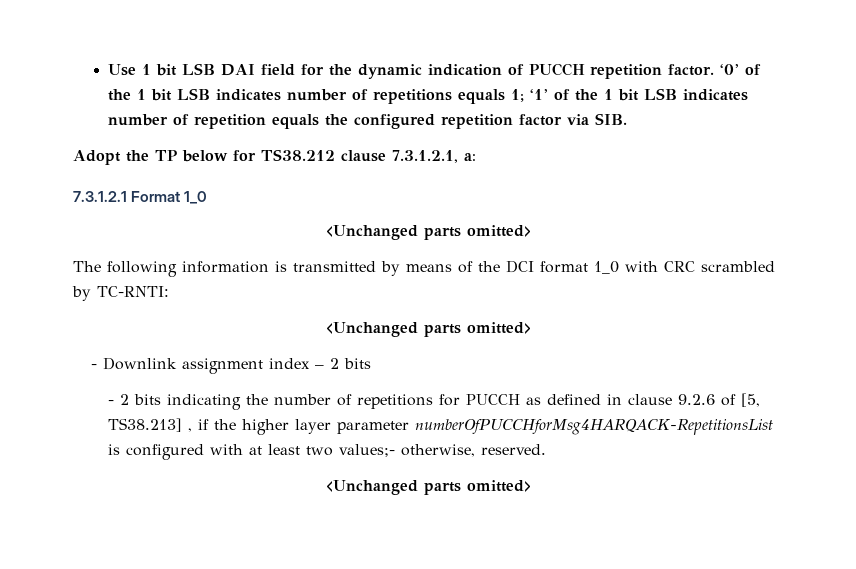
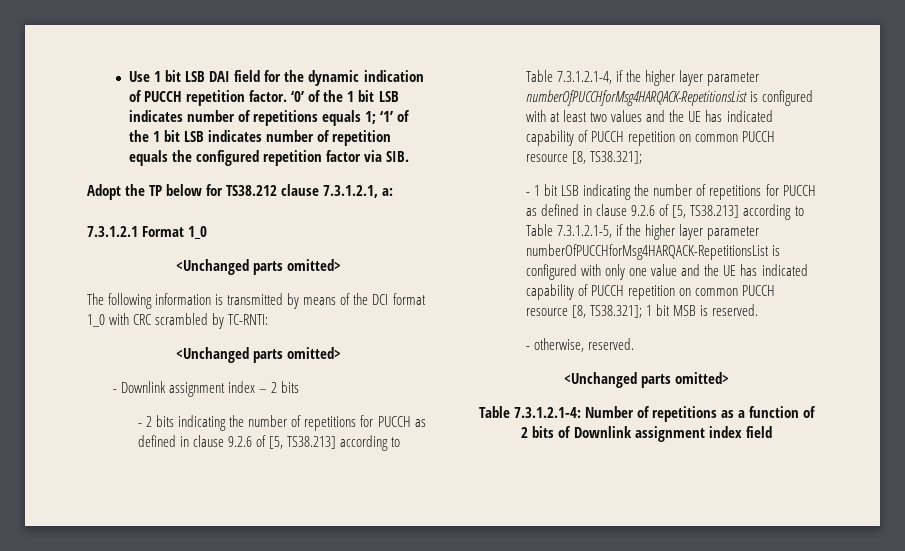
- - 2 bits indicating the number of repetitions for PUCCH as defined in clause 9.2.6 of [5, TS38.213] , if the higher layer parameter numberOfPUCCHforMsg4HARQACK-RepetitionsList is configured with at least two values;- otherwise, reserved.
+ - 2 bits indicating the number of repetitions for PUCCH as defined in clause 9.2.6 of [5, TS38.213] according to Table 7.3.1.2.1-4, if the higher layer parameter numberOfPUCCHforMsg4HARQACK-RepetitionsList is configured with at least two values and the UE has indicated capability of PUCCH repetition on common PUCCH resource [8, TS38.321];
+ - 1 bit LSB indicating the number of repetitions for PUCCH as defined in clause 9.2.6 of [5, TS38.213] according to Table 7.3.1.2.1-5, if the higher layer parameter numberOfPUCCHforMsg4HARQACK-RepetitionsList is configured with only one value and the UE has indicated capability of PUCCH repetition on common PUCCH resource [8, TS38.321]; 1 bit MSB is reserved.
+ - otherwise, reserved.
+ Table 7.3.1.2.1-4: Number of repetitions as a function of 2 bits of Downlink assignment index field

